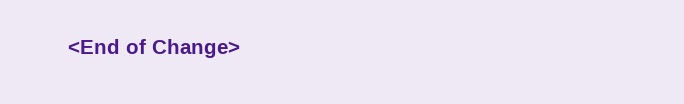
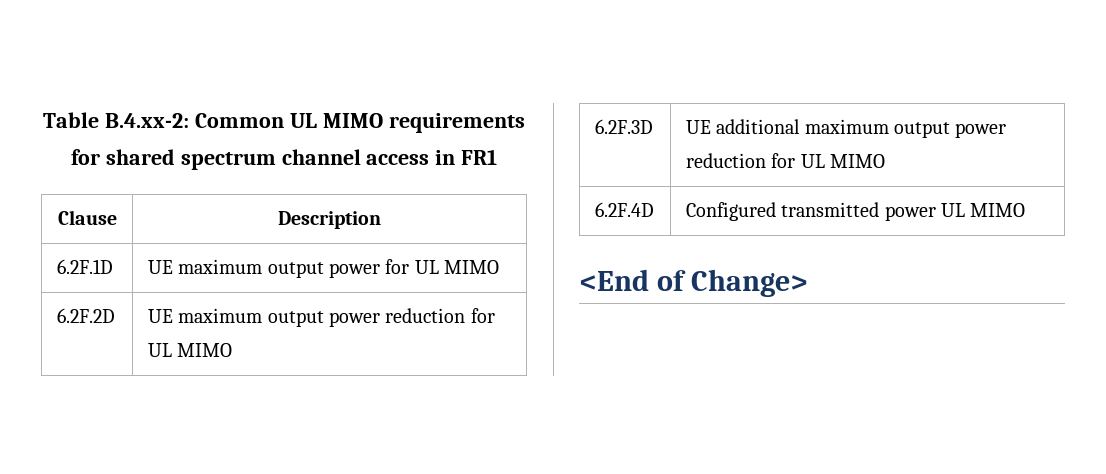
+ Table B.4.xx-2: Common UL MIMO requirements for shared spectrum channel access in FR1
+ Clause | Description
+ 6.2F.1D | UE maximum output power for UL MIMO
+ 6.2F.2D | UE maximum output power reduction for UL MIMO
+ 6.2F.3D | UE additional maximum output power reduction for UL MIMO
+ 6.2F.4D | Configured transmitted power UL MIMO

